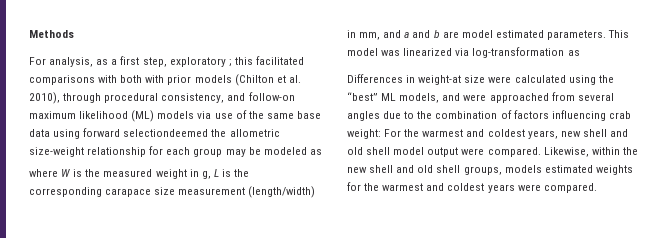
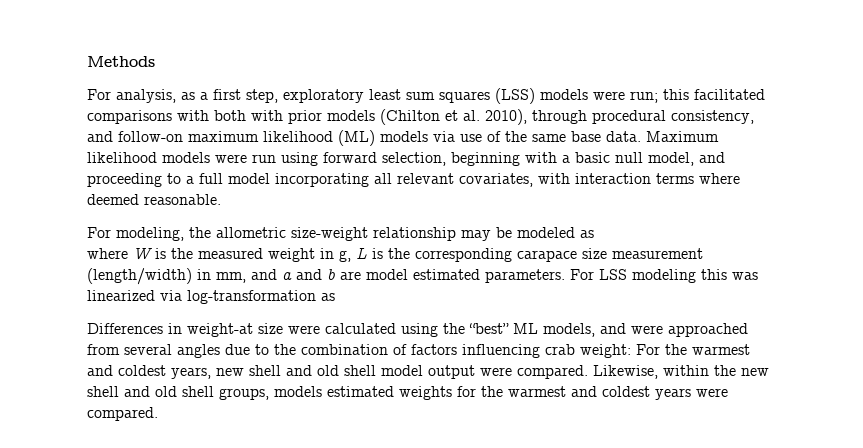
- For analysis, as a first step, exploratory ; this facilitated comparisons with both with prior models (Chilton et al. 2010), through procedural consistency, and follow-on maximum likelihood (ML) models via use of the same base data using forward selectiondeemed the allometric size-weight relationship for each group may be modeled as
+ For analysis, as a first step, exploratory least sum squares (LSS) models were run; this facilitated comparisons with both with prior models (Chilton et al. 2010), through procedural consistency, and follow-on maximum likelihood (ML) models via use of the same base data. Maximum likelihood models were run using forward selection, beginning with a basic null model, and proceeding to a full model incorporating all relevant covariates, with interaction terms where deemed reasonable.
+ For modeling, the allometric size-weight relationship may be modeled as
- This model was linearized via log-transformation as
+ For LSS modeling this was linearized via log-transformation as

